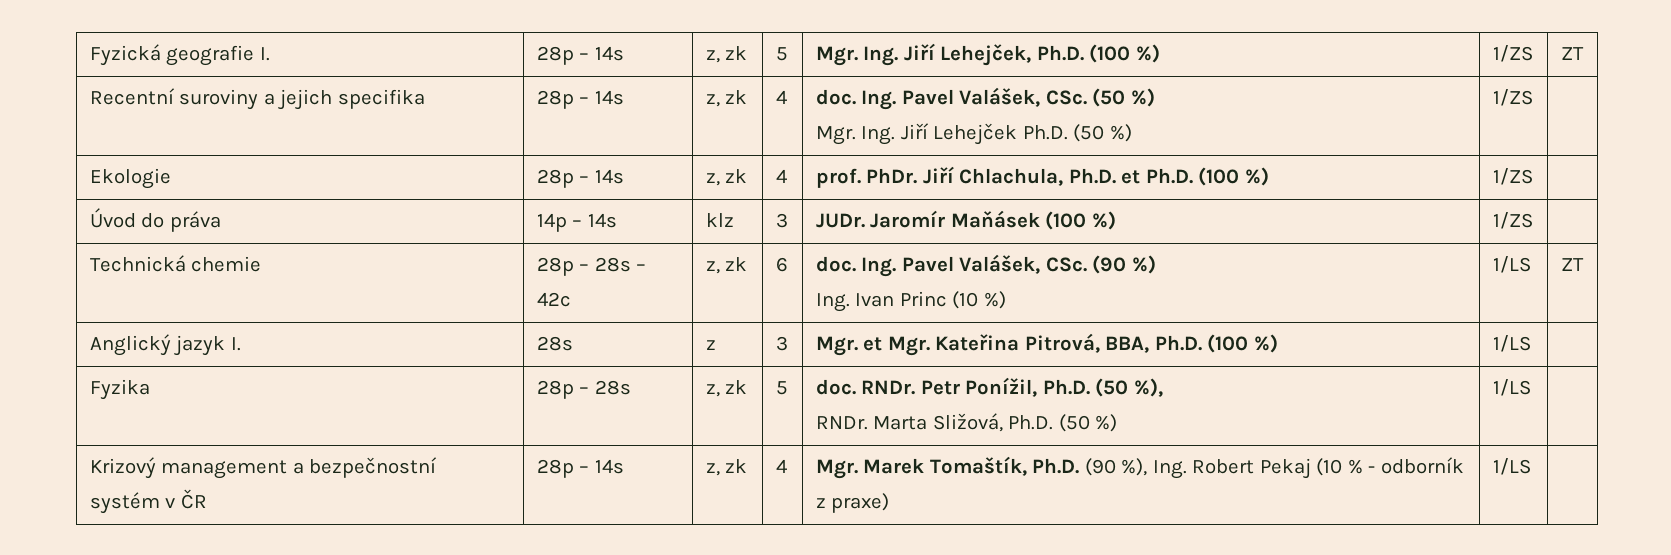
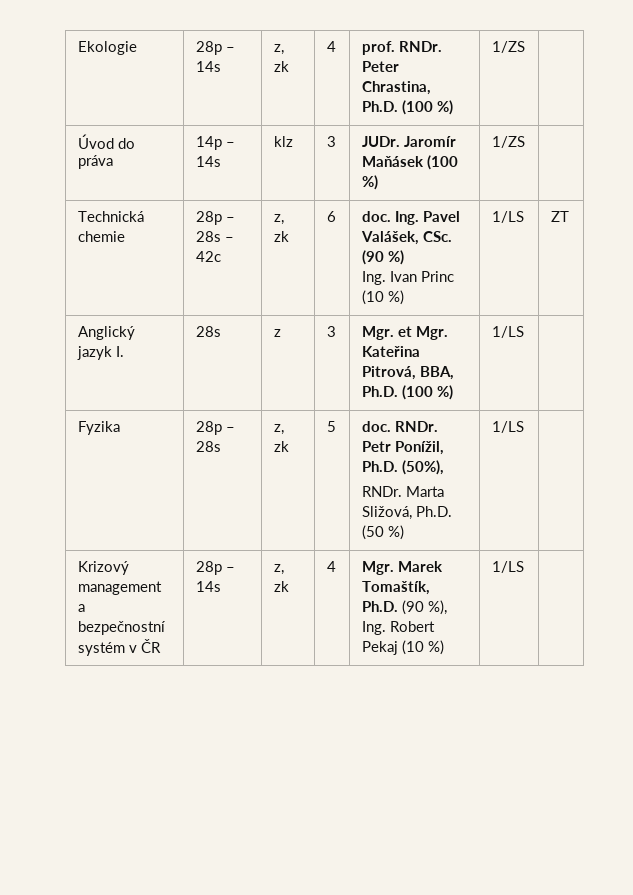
- Fyzická geografie I. | 28p – 14s | z, zk | 5 | Mgr. Ing. Jiří Lehejček, Ph.D. (100 %) | 1/ZS | ZT
- Recentní suroviny a jejich specifika | 28p – 14s | z, zk | 4 | doc. Ing. Pavel Valášek, CSc. (50 %)
- Mgr. Ing. Jiří Lehejček Ph.D. (50 %) | 1/ZS |
- Ekologie | 28p – 14s | z, zk | 4 | prof. PhDr. Jiří Chlachula, Ph.D. et Ph.D. (100 %) | 1/ZS |
+ Ekologie | 28p – 14s | z, zk | 4 | prof. RNDr. Peter Chrastina, Ph.D. (100 %) | 1/ZS |
- Fyzika | 28p – 28s | z, zk | 5 | doc. RNDr. Petr Ponížil, Ph.D. (50 %),
+ Fyzika | 28p – 28s | z, zk | 5 | doc. RNDr. Petr Ponížil, Ph.D. (50%),
- Krizový management a bezpečnostní systém v ČR | 28p – 14s | z, zk | 4 | Mgr. Marek Tomaštík, Ph.D. (90 %), Ing. Robert Pekaj (10 % - odborník z praxe) | 1/LS |
+ Krizový management a bezpečnostní systém v ČR | 28p – 14s | z, zk | 4 | Mgr. Marek Tomaštík, Ph.D. (90 %), Ing. Robert Pekaj (10 %) | 1/LS |

